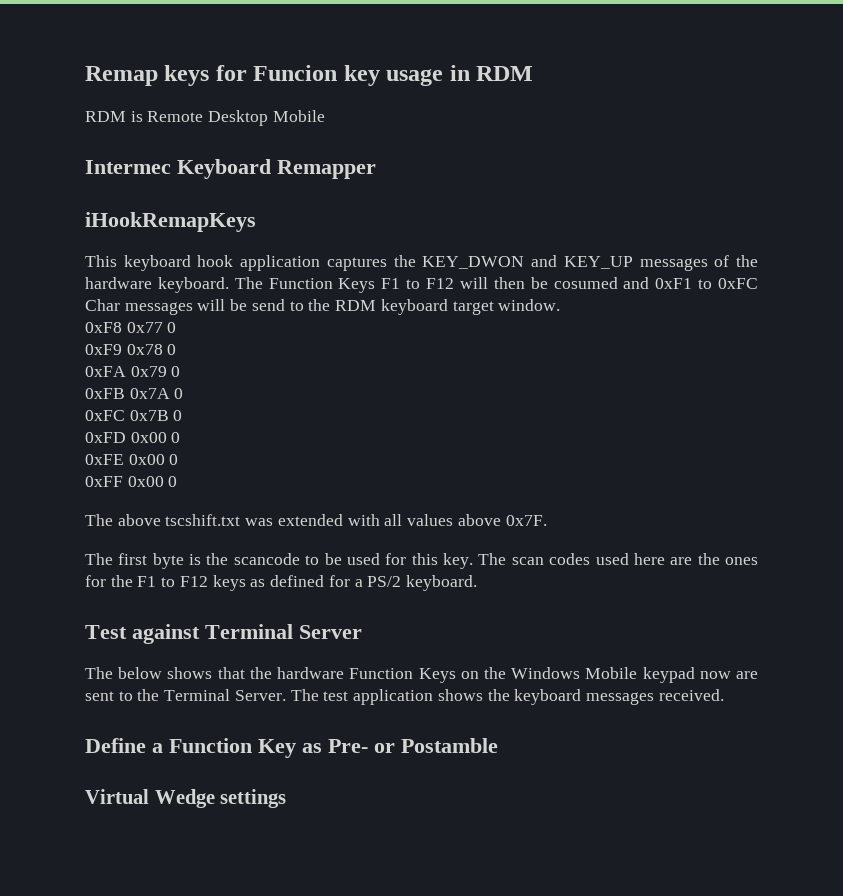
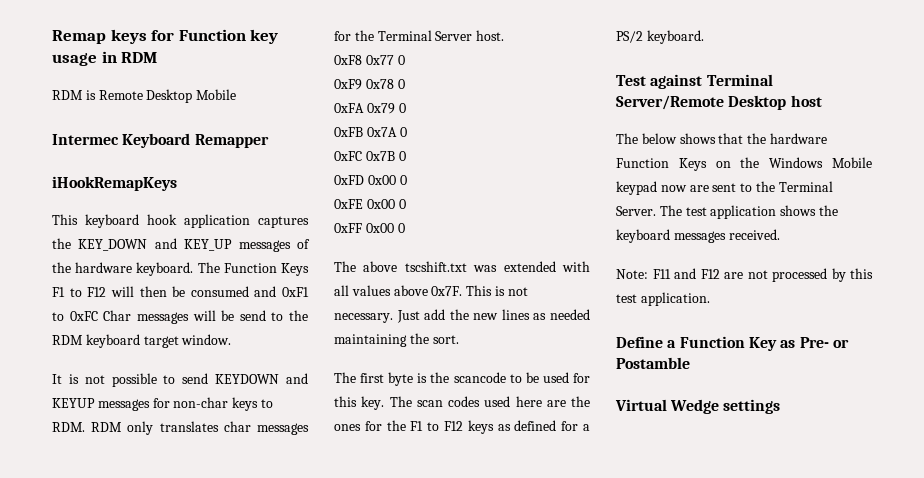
- Remap keys for Funcion key usage in RDM
+ Remap keys for Function key usage in RDM
- This keyboard hook application captures the KEY_DWON and KEY_UP messages of the hardware keyboard.
+ This keyboard hook application captures the KEY_DOWN and KEY_UP messages of the hardware keyboard.
- The Function Keys F1 to F12 will then be cosumed and 0xF1 to 0xFC Char messages will be send to the RDM keyboard target window.
+ The Function Keys F1 to F12 will then be consumed and 0xF1 to 0xFC Char messages will be send to the RDM keyboard target window.
+ It is not possible to send KEYDOWN and KEYUP messages for non-char keys to RDM. RDM only translates char messages for the Terminal Server host.
+ This is not necessary. Just add the new lines as needed maintaining the sort.
- Test against Terminal Server
+ Test against Terminal Server/Remote Desktop host
+ Note: F11 and F12 are not processed by this test application.

